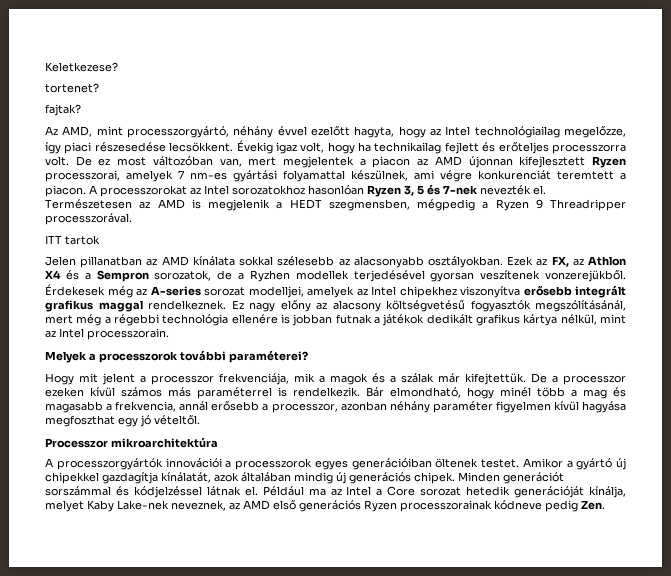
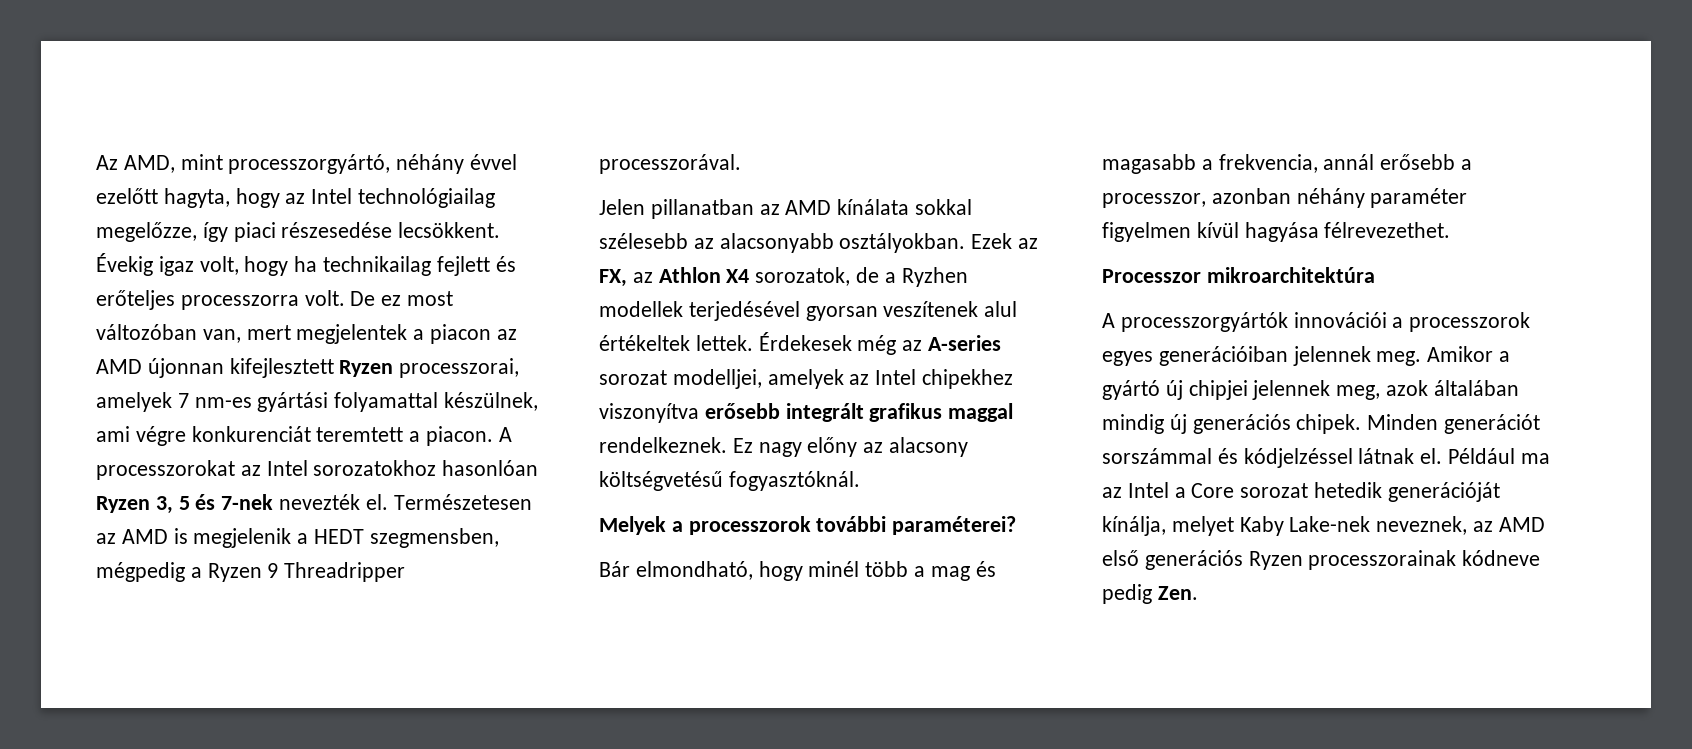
- Keletkezese?
- tortenet?
- fajtak?
- ITT tartok
- Ezek az FX, az Athlon X4 és a Sempron sorozatok, de a Ryzhen modellek terjedésével gyorsan veszítenek vonzerejükből.
+ Ezek az FX, az Athlon X4 sorozatok, de a Ryzhen modellek terjedésével gyorsan veszítenek alul értékeltek lettek.
- Ez nagy előny az alacsony költségvetésű fogyasztók megszólításánál, mert még a régebbi technológia ellenére is jobban futnak a játékok dedikált grafikus kártya nélkül, mint az Intel processzorain.
+ Ez nagy előny az alacsony költségvetésű fogyasztóknál.
- Hogy mit jelent a processzor frekvenciája, mik a magok és a szálak már kifejtettük. De a processzor ezeken kívül számos más paraméterrel is rendelkezik. Bár elmondható, hogy minél több a mag és magasabb a frekvencia, annál erősebb a processzor, azonban néhány paraméter figyelmen kívül hagyása megfoszthat egy jó vételtől.
+ Bár elmondható, hogy minél több a mag és magasabb a frekvencia, annál erősebb a processzor, azonban néhány paraméter figyelmen kívül hagyása félrevezethet.
- A processzorgyártók innovációi a processzorok egyes generációiban öltenek testet.
+ A processzorgyártók innovációi a processzorok egyes generációiban jelennek meg.
- Amikor a gyártó új chipekkel gazdagítja kínálatát, azok általában mindig új generációs chipek.
+ Amikor a gyártó új chipjei jelennek meg, azok általában mindig új generációs chipek.

